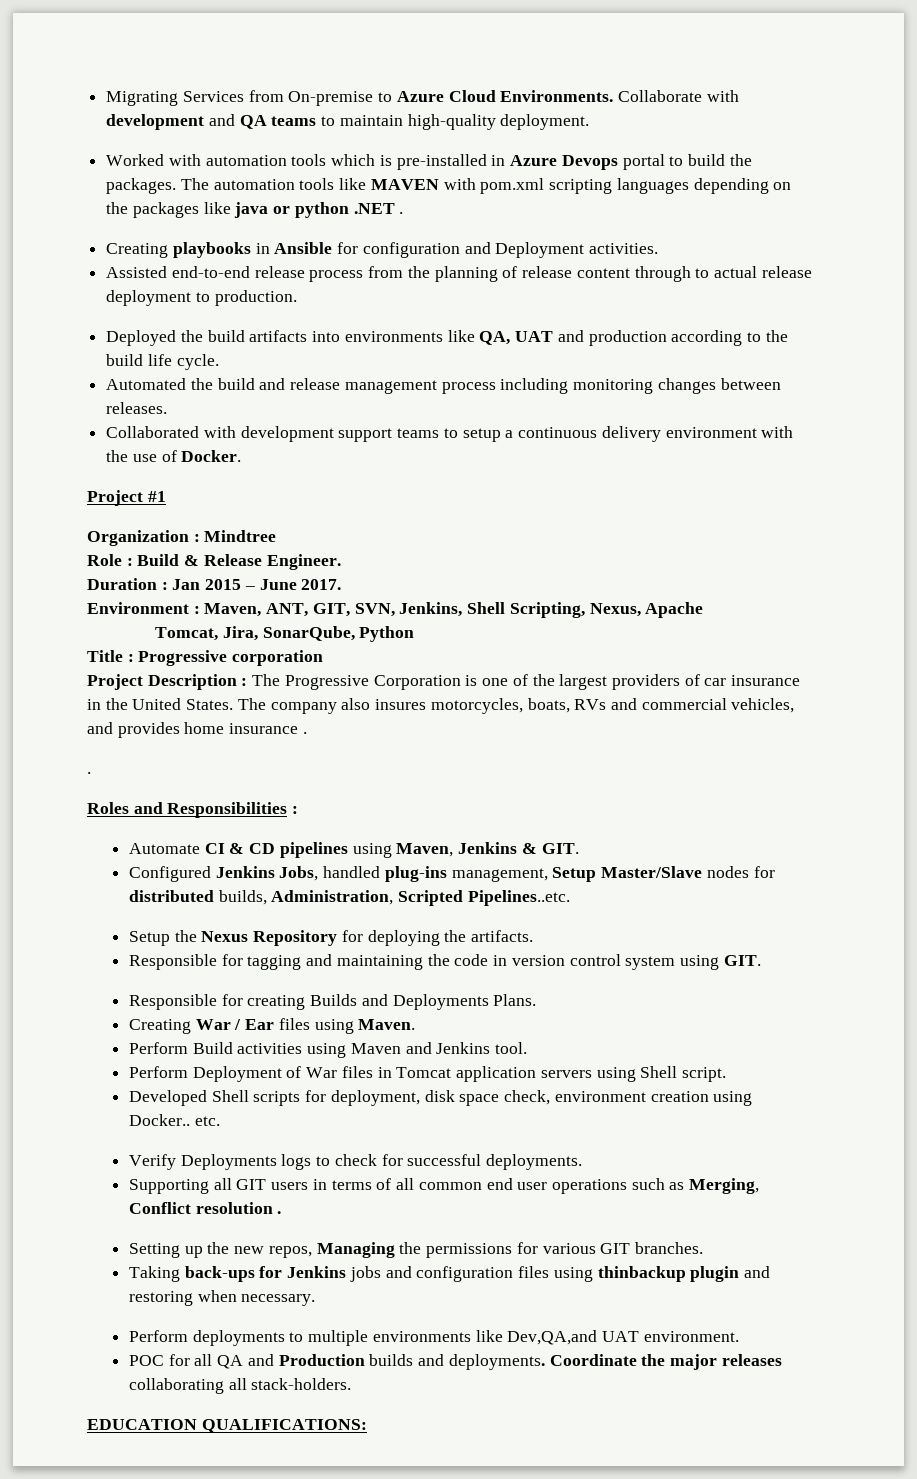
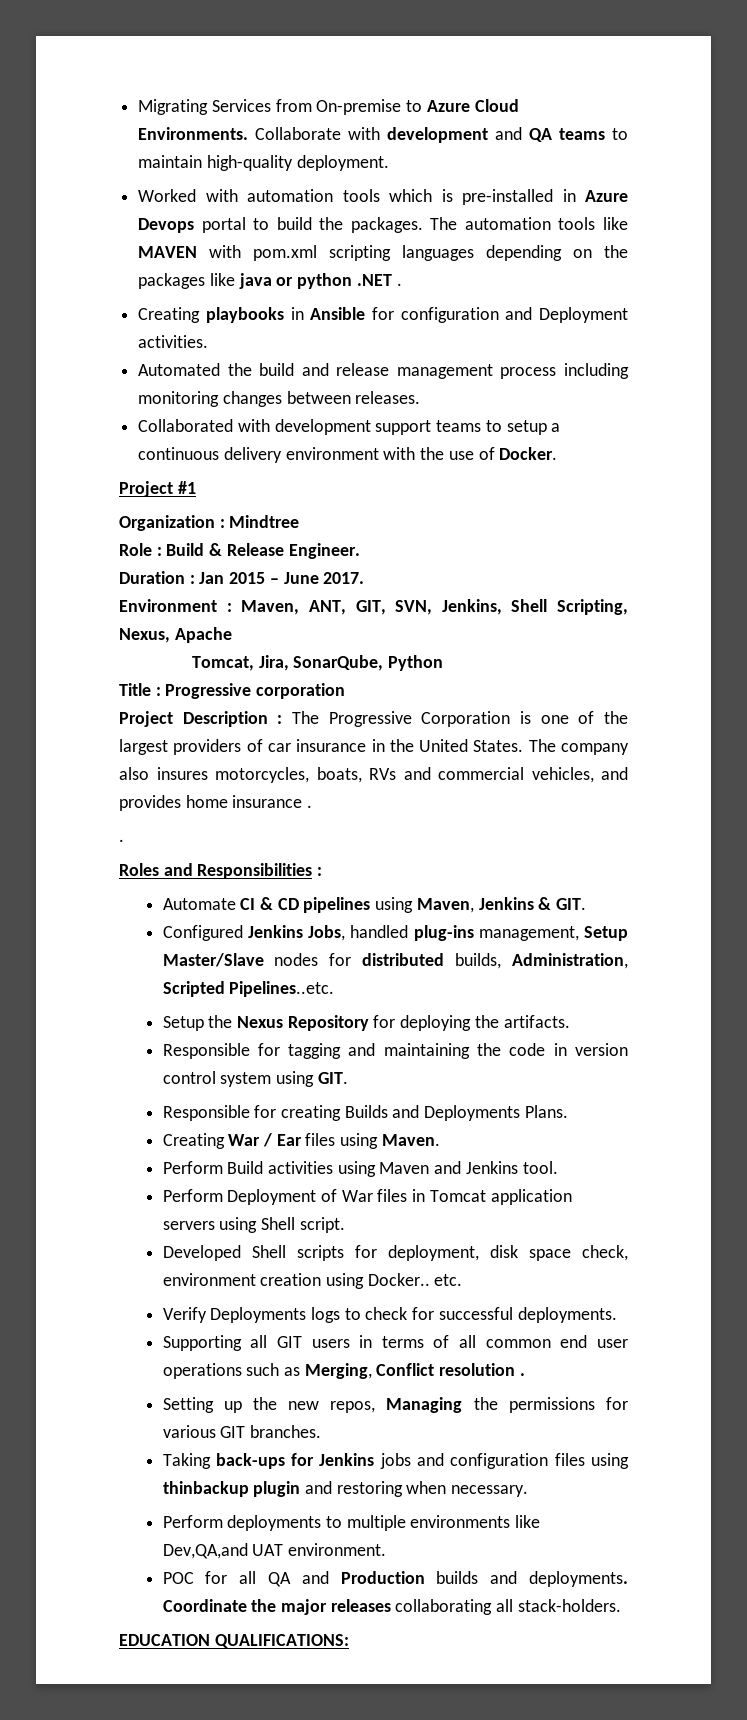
- Assisted end-to-end release process from the planning of release content through to actual release deployment to production.
- Deployed the build artifacts into environments like QA, UAT and production according to the build life cycle.

